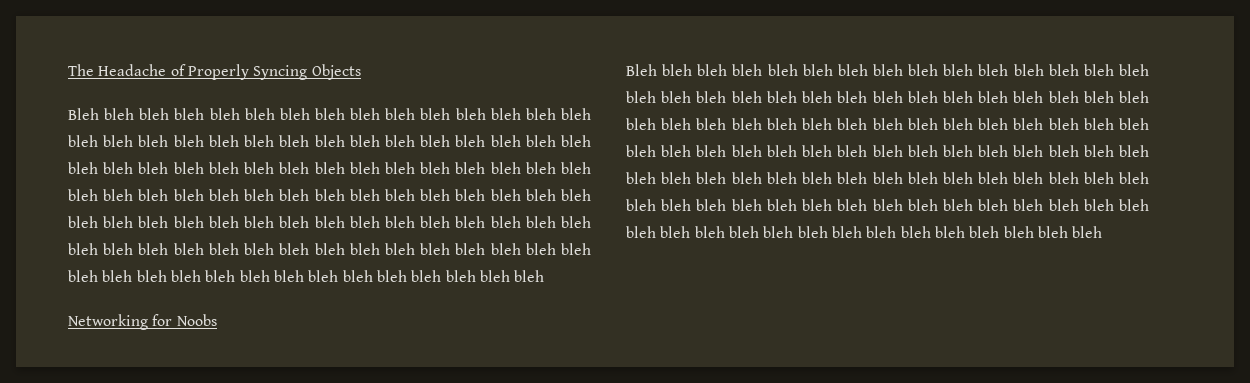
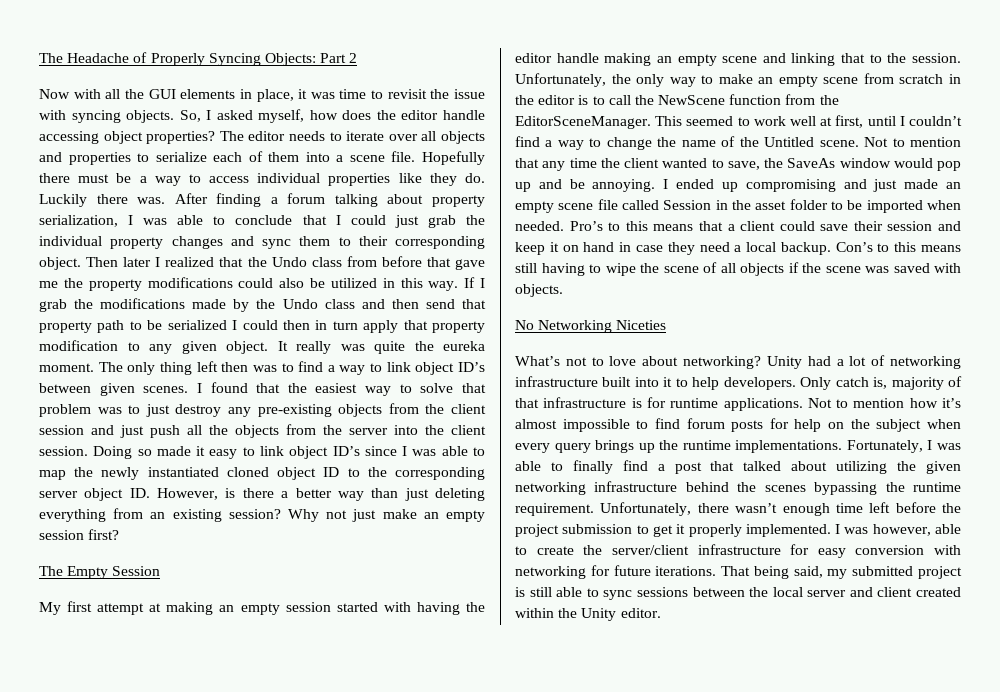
- The Headache of Properly Syncing Objects
- Bleh bleh bleh bleh bleh bleh bleh bleh bleh bleh bleh bleh bleh bleh bleh bleh bleh bleh bleh bleh bleh bleh bleh bleh bleh bleh bleh bleh bleh bleh bleh bleh bleh bleh bleh bleh bleh bleh bleh bleh bleh bleh bleh bleh bleh bleh bleh bleh bleh bleh bleh bleh bleh bleh bleh bleh bleh bleh bleh bleh bleh bleh bleh bleh bleh bleh bleh bleh bleh bleh bleh bleh bleh bleh bleh bleh bleh bleh bleh bleh bleh bleh bleh bleh bleh bleh bleh bleh bleh bleh bleh bleh bleh bleh bleh bleh bleh bleh bleh bleh bleh bleh bleh bleh
- Networking for Noobs
- Bleh bleh bleh bleh bleh bleh bleh bleh bleh bleh bleh bleh bleh bleh bleh bleh bleh bleh bleh bleh bleh bleh bleh bleh bleh bleh bleh bleh bleh bleh bleh bleh bleh bleh bleh bleh bleh bleh bleh bleh bleh bleh bleh bleh bleh bleh bleh bleh bleh bleh bleh bleh bleh bleh bleh bleh bleh bleh bleh bleh bleh bleh bleh bleh bleh bleh bleh bleh bleh bleh bleh bleh bleh bleh bleh bleh bleh bleh bleh bleh bleh bleh bleh bleh bleh bleh bleh bleh bleh bleh bleh bleh bleh bleh bleh bleh bleh bleh bleh bleh bleh bleh bleh bleh
+ The Headache of Properly Syncing Objects: Part 2
+ Now with all the GUI elements in place, it was time to revisit the issue with syncing objects. So, I asked myself, how does the editor handle accessing object properties? The editor needs to iterate over all objects and properties to serialize each of them into a scene file. Hopefully there must be a way to access individual properties like they do. Luckily there was. After finding a forum talking about property serialization, I was able to conclude that I could just grab the individual property changes and sync them to their corresponding object. Then later I realized that the Undo class from before that gave me the property modifications could also be utilized in this way. If I grab the modifications made by the Undo class and then send that property path to be serialized I could then in turn apply that property modification to any given object. It really was quite the eureka moment. The only thing left then was to find a way to link object ID’s between given scenes. I found that the easiest way to solve that problem was to just destroy any pre-existing objects from the client session and just push all the objects from the server into the client session. Doing so made it easy to link object ID’s since I was able to map the newly instantiated cloned object ID to the corresponding server object ID. However, is there a better way than just deleting everything from an existing session? Why not just make an empty session first?
+ The Empty Session
+ My first attempt at making an empty session started with having the editor handle making an empty scene and linking that to the session. Unfortunately, the only way to make an empty scene from scratch in the editor is to call the NewScene function from the EditorSceneManager. This seemed to work well at first, until I couldn’t find a way to change the name of the Untitled scene. Not to mention that any time the client wanted to save, the SaveAs window would pop up and be annoying. I ended up compromising and just made an empty scene file called Session in the asset folder to be imported when needed. Pro’s to this means that a client could save their session and keep it on hand in case they need a local backup. Con’s to this means still having to wipe the scene of all objects if the scene was saved with objects.
+ No Networking Niceties
+ What’s not to love about networking? Unity had a lot of networking infrastructure built into it to help developers. Only catch is, majority of that infrastructure is for runtime applications. Not to mention how it’s almost impossible to find forum posts for help on the subject when every query brings up the runtime implementations. Fortunately, I was able to finally find a post that talked about utilizing the given networking infrastructure behind the scenes bypassing the runtime requirement. Unfortunately, there wasn’t enough time left before the project submission to get it properly implemented. I was however, able to create the server/client infrastructure for easy conversion with networking for future iterations. That being said, my submitted project is still able to sync sessions between the local server and client created within the Unity editor.

